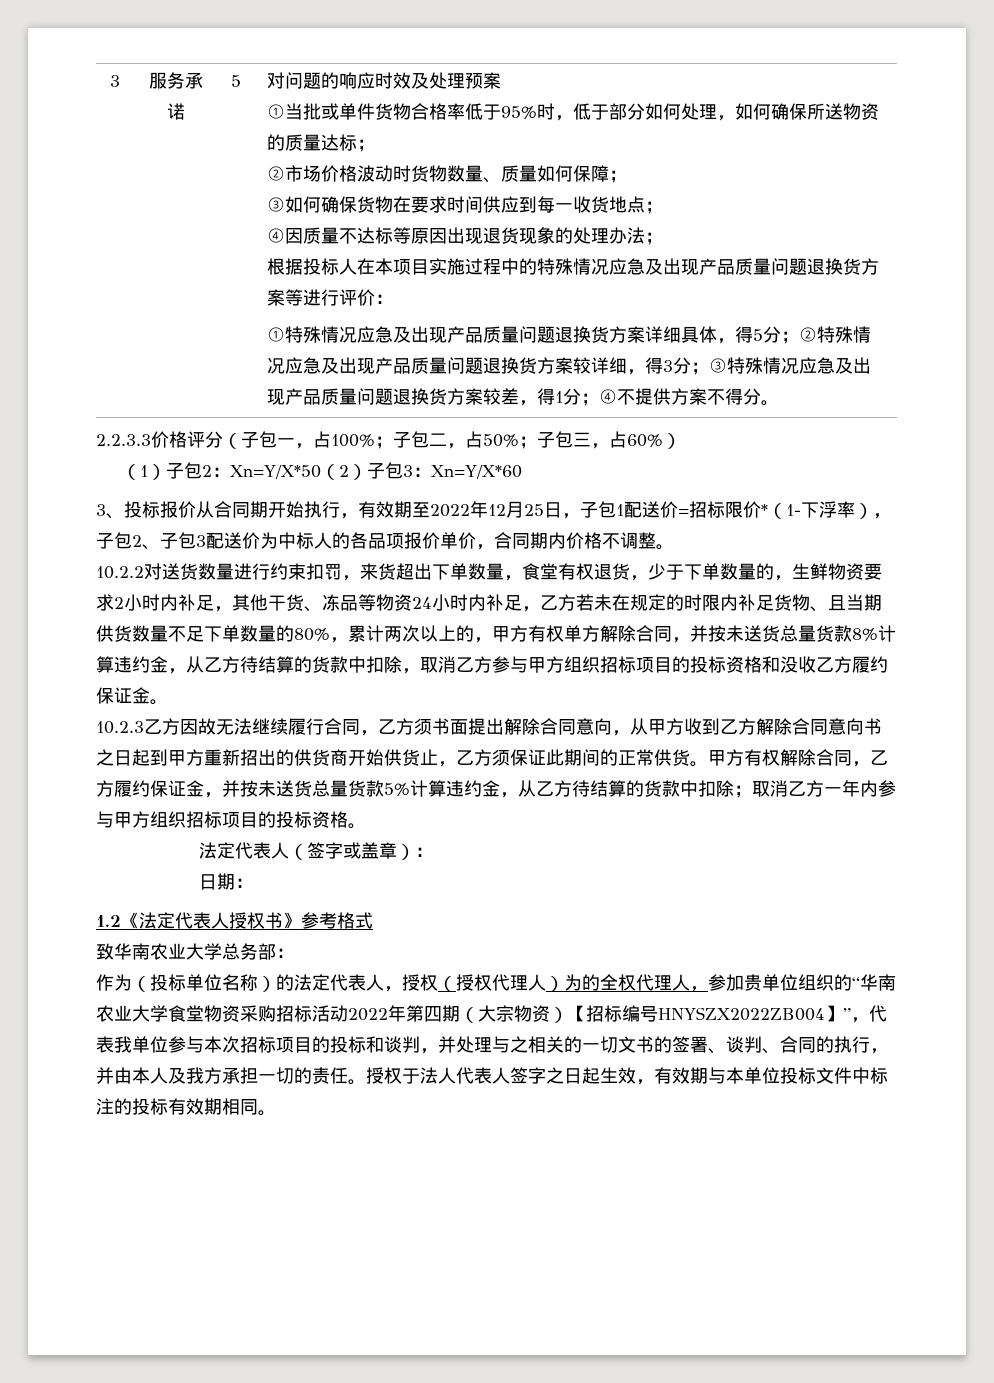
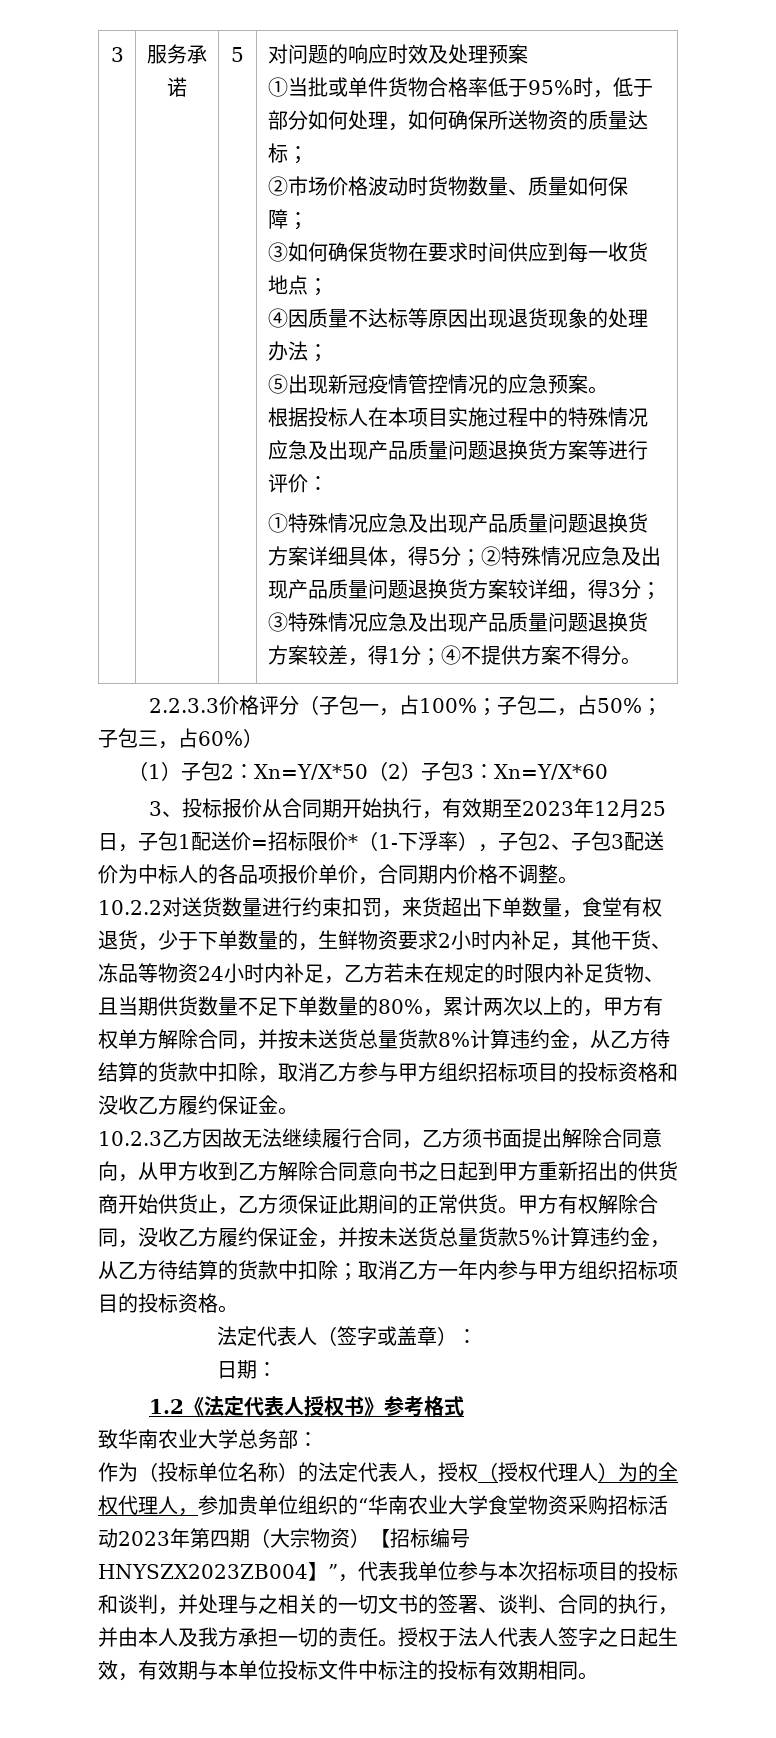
+ ⑤出现新冠疫情管控情况的应急预案。
- 3、投标报价从合同期开始执行，有效期至2022年12月25日，子包1配送价=招标限价*（1-下浮率），子包2、子包3配送价为中标人的各品项报价单价，合同期内价格不调整。
+ 3、投标报价从合同期开始执行，有效期至2023年12月25日，子包1配送价=招标限价*（1-下浮率），子包2、子包3配送价为中标人的各品项报价单价，合同期内价格不调整。
- 甲方有权解除合同，乙方履约保证金，并按未送货总量货款5%计算违约金，从乙方待结算的货款中扣除；取消乙方一年内参与甲方组织招标项目的投标资格。
+ 甲方有权解除合同，没收乙方履约保证金，并按未送货总量货款5%计算违约金，从乙方待结算的货款中扣除；取消乙方一年内参与甲方组织招标项目的投标资格。
- 作为（投标单位名称）的法定代表人，授权（授权代理人）为的全权代理人，参加贵单位组织的“华南农业大学食堂物资采购招标活动2022年第四期（大宗物资）【招标编号HNYSZX2022ZB004】”，代表我单位参与本次招标项目的投标和谈判，并处理与之相关的一切文书的签署、谈判、合同的执行，并由本人及我方承担一切的责任。
+ 作为（投标单位名称）的法定代表人，授权（授权代理人）为的全权代理人，参加贵单位组织的“华南农业大学食堂物资采购招标活动2023年第四期（大宗物资）【招标编号HNYSZX2023ZB004】”，代表我单位参与本次招标项目的投标和谈判，并处理与之相关的一切文书的签署、谈判、合同的执行，并由本人及我方承担一切的责任。

